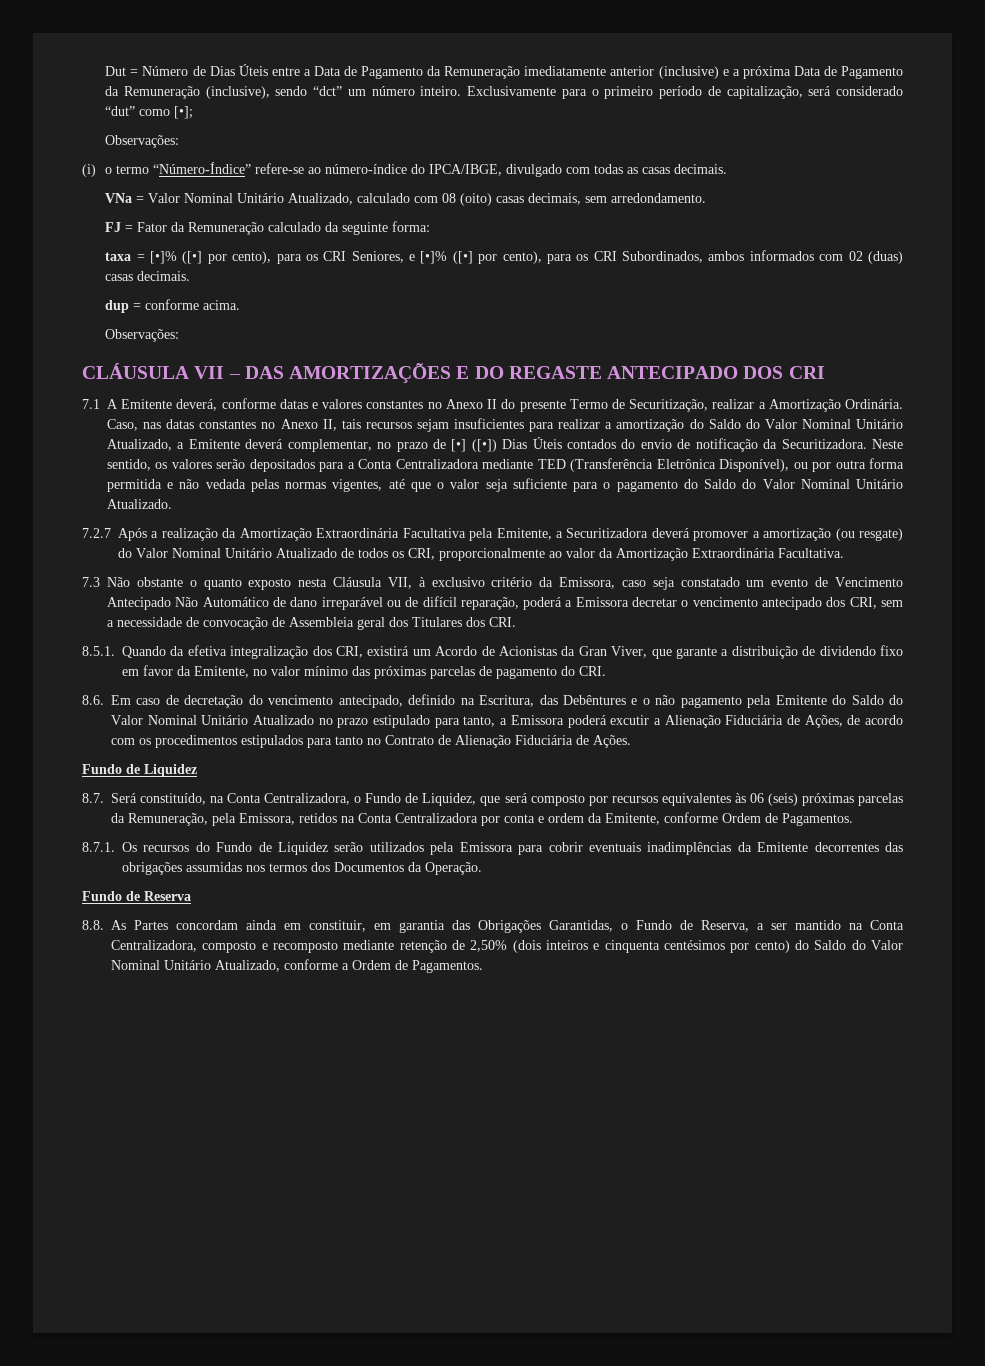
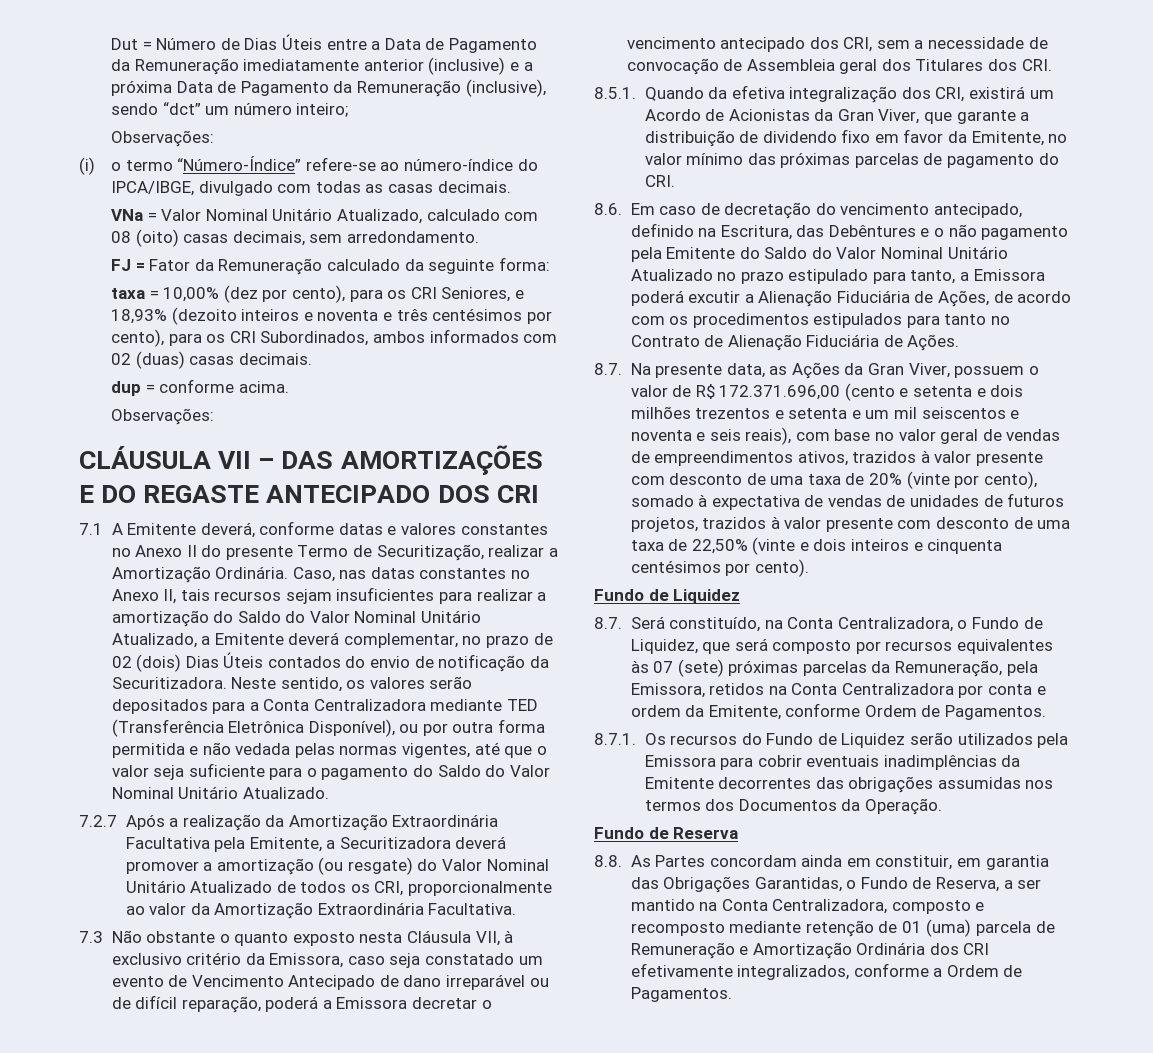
- Dut = Número de Dias Úteis entre a Data de Pagamento da Remuneração imediatamente anterior (inclusive) e a próxima Data de Pagamento da Remuneração (inclusive), sendo “dct” um número inteiro. Exclusivamente para o primeiro período de capitalização, será considerado “dut” como [•];
+ Dut = Número de Dias Úteis entre a Data de Pagamento da Remuneração imediatamente anterior (inclusive) e a próxima Data de Pagamento da Remuneração (inclusive), sendo “dct” um número inteiro;
- taxa = [•]% ([•] por cento), para os CRI Seniores, e [•]% ([•] por cento), para os CRI Subordinados, ambos informados com 02 (duas) casas decimais.
+ taxa = 10,00% (dez por cento), para os CRI Seniores, e 18,93% (dezoito inteiros e noventa e três centésimos por cento), para os CRI Subordinados, ambos informados com 02 (duas) casas decimais.
- Caso, nas datas constantes no Anexo II, tais recursos sejam insuficientes para realizar a amortização do Saldo do Valor Nominal Unitário Atualizado, a Emitente deverá complementar, no prazo de [•] ([•]) Dias Úteis contados do envio de notificação da Securitizadora.
+ Caso, nas datas constantes no Anexo II, tais recursos sejam insuficientes para realizar a amortização do Saldo do Valor Nominal Unitário Atualizado, a Emitente deverá complementar, no prazo de 02 (dois) Dias Úteis contados do envio de notificação da Securitizadora.
- 7.3 Não obstante o quanto exposto nesta Cláusula VII, à exclusivo critério da Emissora, caso seja constatado um evento de Vencimento Antecipado Não Automático de dano irreparável ou de difícil reparação, poderá a Emissora decretar o vencimento antecipado dos CRI, sem a necessidade de convocação de Assembleia geral dos Titulares dos CRI.
+ 7.3 Não obstante o quanto exposto nesta Cláusula VII, à exclusivo critério da Emissora, caso seja constatado um evento de Vencimento Antecipado de dano irreparável ou de difícil reparação, poderá a Emissora decretar o vencimento antecipado dos CRI, sem a necessidade de convocação de Assembleia geral dos Titulares dos CRI.
+ 8.7. Na presente data, as Ações da Gran Viver, possuem o valor de R$ 172.371.696,00 (cento e setenta e dois milhões trezentos e setenta e um mil seiscentos e noventa e seis reais), com base no valor geral de vendas de empreendimentos ativos, trazidos à valor presente com desconto de uma taxa de 20% (vinte por cento), somado à expectativa de vendas de unidades de futuros projetos, trazidos à valor presente com desconto de uma taxa de 22,50% (vinte e dois inteiros e cinquenta centésimos por cento).
- 8.7. Será constituído, na Conta Centralizadora, o Fundo de Liquidez, que será composto por recursos equivalentes às 06 (seis) próximas parcelas da Remuneração, pela Emissora, retidos na Conta Centralizadora por conta e ordem da Emitente, conforme Ordem de Pagamentos.
+ 8.7. Será constituído, na Conta Centralizadora, o Fundo de Liquidez, que será composto por recursos equivalentes às 07 (sete) próximas parcelas da Remuneração, pela Emissora, retidos na Conta Centralizadora por conta e ordem da Emitente, conforme Ordem de Pagamentos.
- 8.8. As Partes concordam ainda em constituir, em garantia das Obrigações Garantidas, o Fundo de Reserva, a ser mantido na Conta Centralizadora, composto e recomposto mediante retenção de 2,50% (dois inteiros e cinquenta centésimos por cento) do Saldo do Valor Nominal Unitário Atualizado, conforme a Ordem de Pagamentos.
+ 8.8. As Partes concordam ainda em constituir, em garantia das Obrigações Garantidas, o Fundo de Reserva, a ser mantido na Conta Centralizadora, composto e recomposto mediante retenção de 01 (uma) parcela de Remuneração e Amortização Ordinária dos CRI efetivamente integralizados, conforme a Ordem de Pagamentos.

